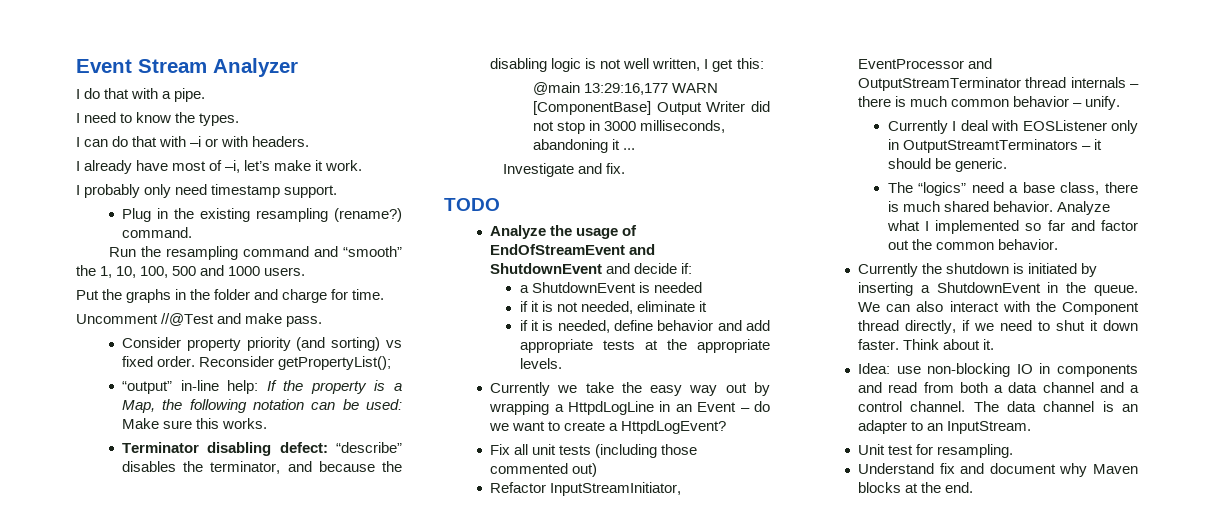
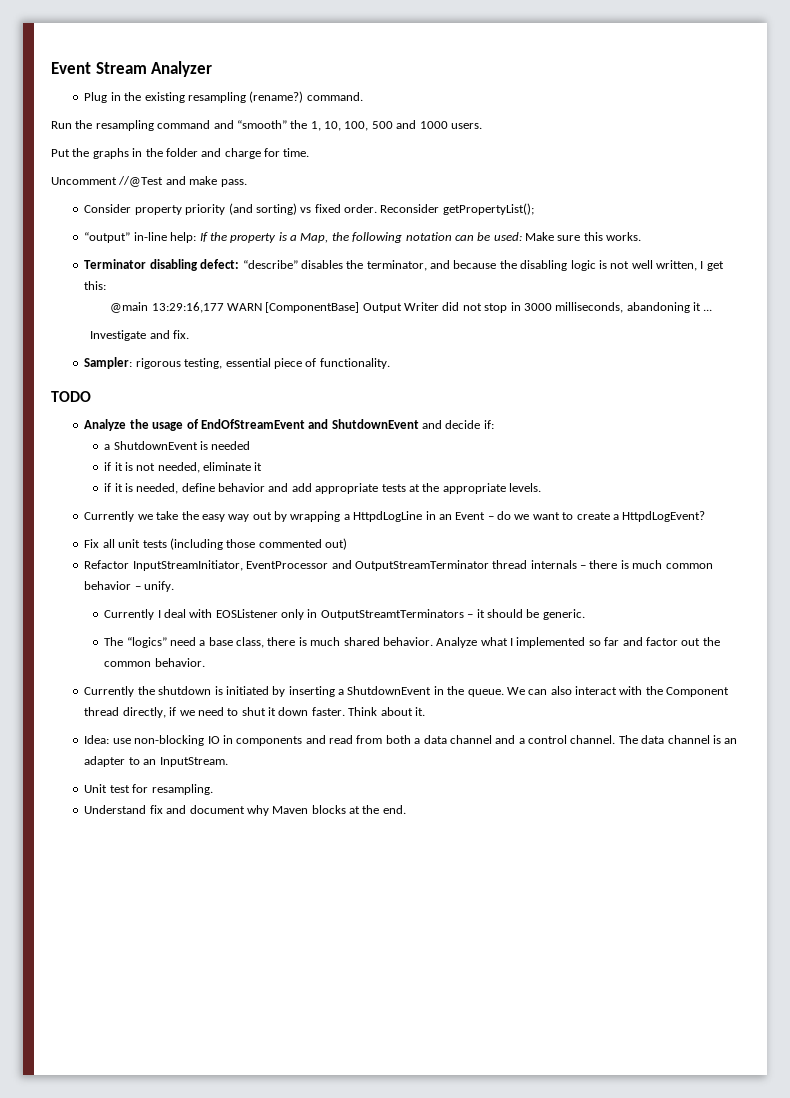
- I do that with a pipe.
- I need to know the types.
- I can do that with –i or with headers.
- I already have most of –i, let’s make it work.
- I probably only need timestamp support.
+ Sampler: rigorous testing, essential piece of functionality.

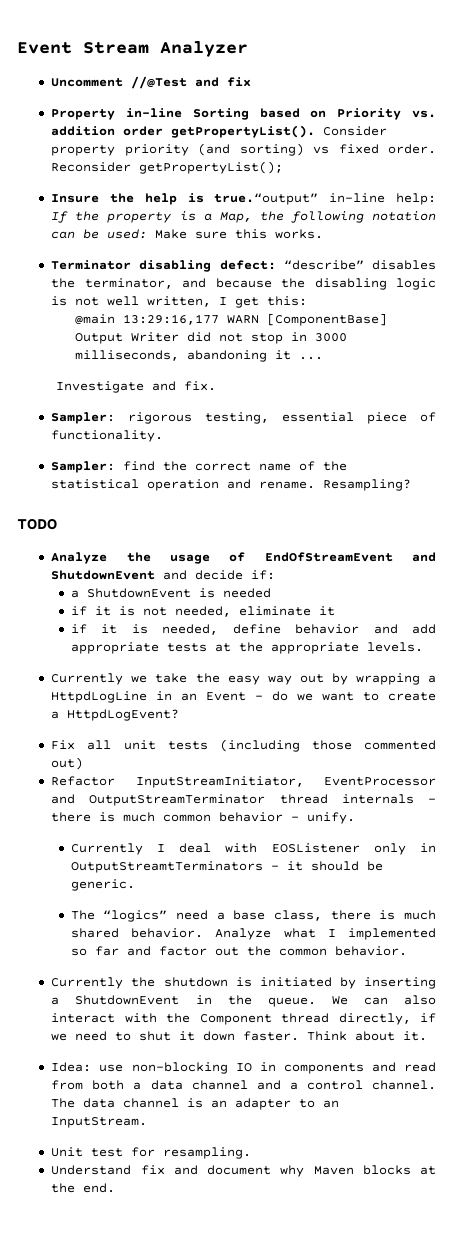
- Plug in the existing resampling (rename?) command.
- Run the resampling command and “smooth” the 1, 10, 100, 500 and 1000 users.
- Put the graphs in the folder and charge for time.
- Uncomment //@Test and make pass.
- Consider property priority (and sorting) vs fixed order.
+ Uncomment //@Test and fix
+ Property in-line Sorting based on Priority vs. addition order getPropertyList(). Consider property priority (and sorting) vs fixed order.
- “output” in-line help: If the property is a Map, the following notation can be used: Make sure this works.
+ Insure the help is true.“output” in-line help: If the property is a Map, the following notation can be used: Make sure this works.
+ Sampler: find the correct name of the statistical operation and rename. Resampling?

